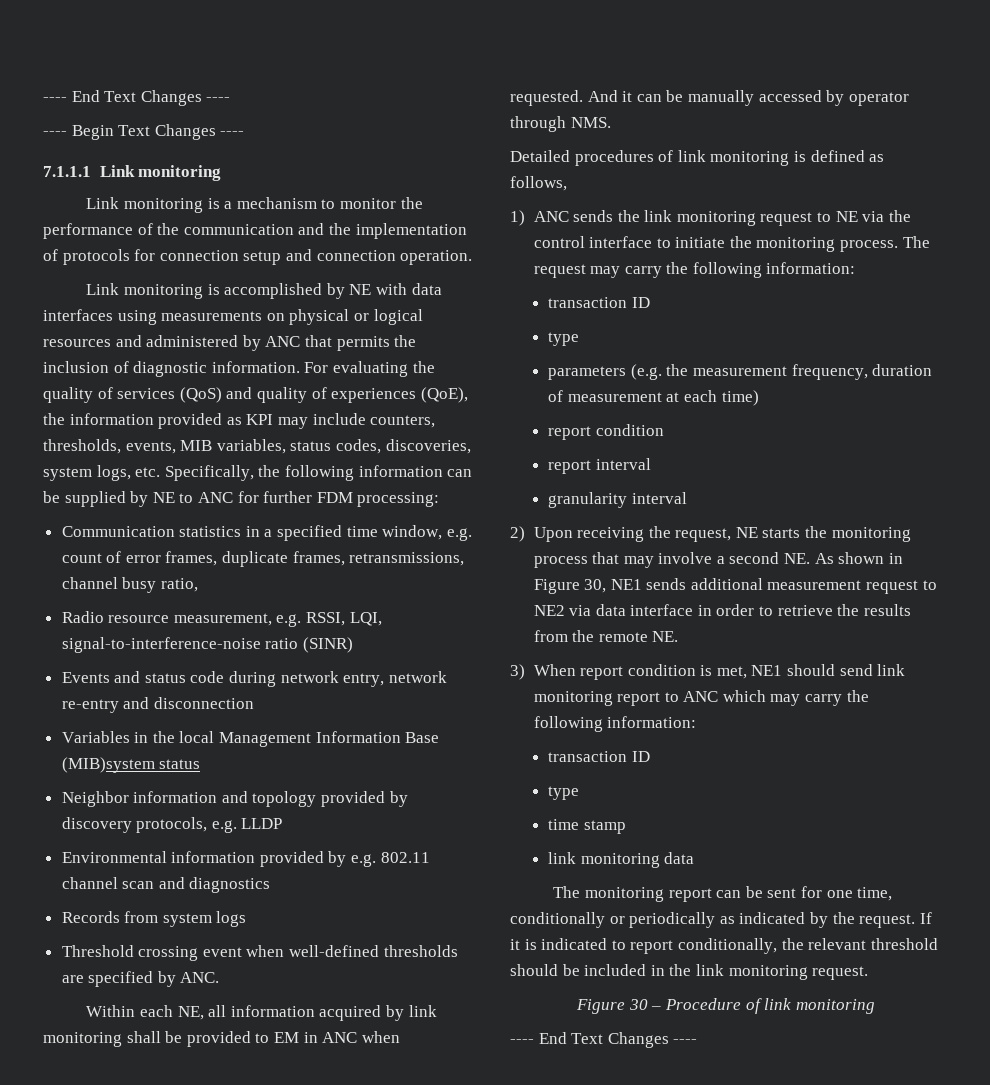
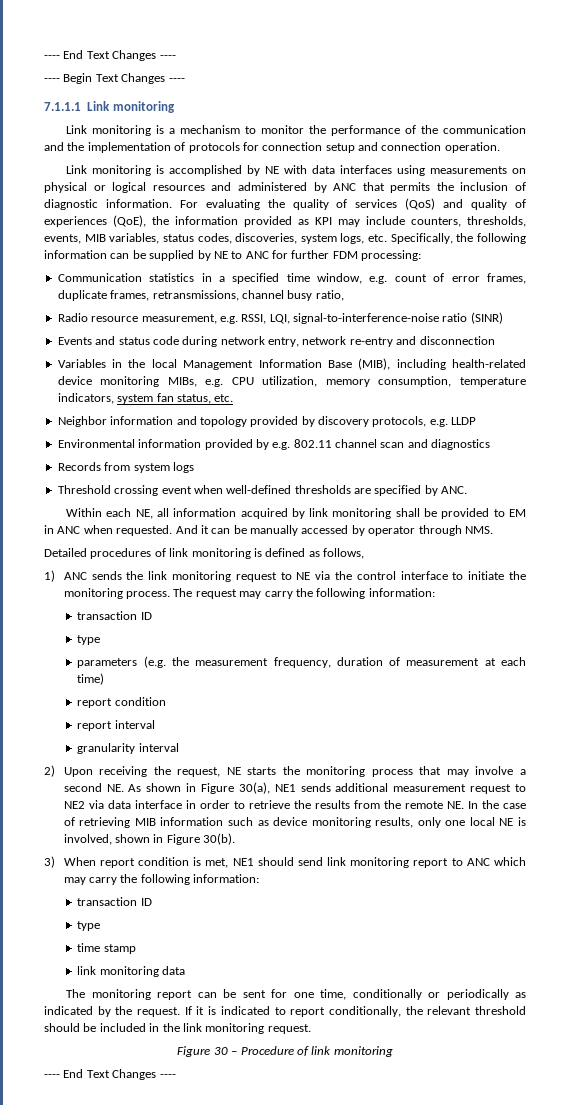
- Variables in the local Management Information Base (MIB)system status
+ Variables in the local Management Information Base (MIB), including health-related device monitoring MIBs, e.g. CPU utilization, memory consumption, temperature indicators, system fan status, etc.
- 2) Upon receiving the request, NE starts the monitoring process that may involve a second NE. As shown in Figure 30, NE1 sends additional measurement request to NE2 via data interface in order to retrieve the results from the remote NE.
+ 2) Upon receiving the request, NE starts the monitoring process that may involve a second NE. As shown in Figure 30(a), NE1 sends additional measurement request to NE2 via data interface in order to retrieve the results from the remote NE. In the case of retrieving MIB information such as device monitoring results, only one local NE is involved, shown in Figure 30(b).

